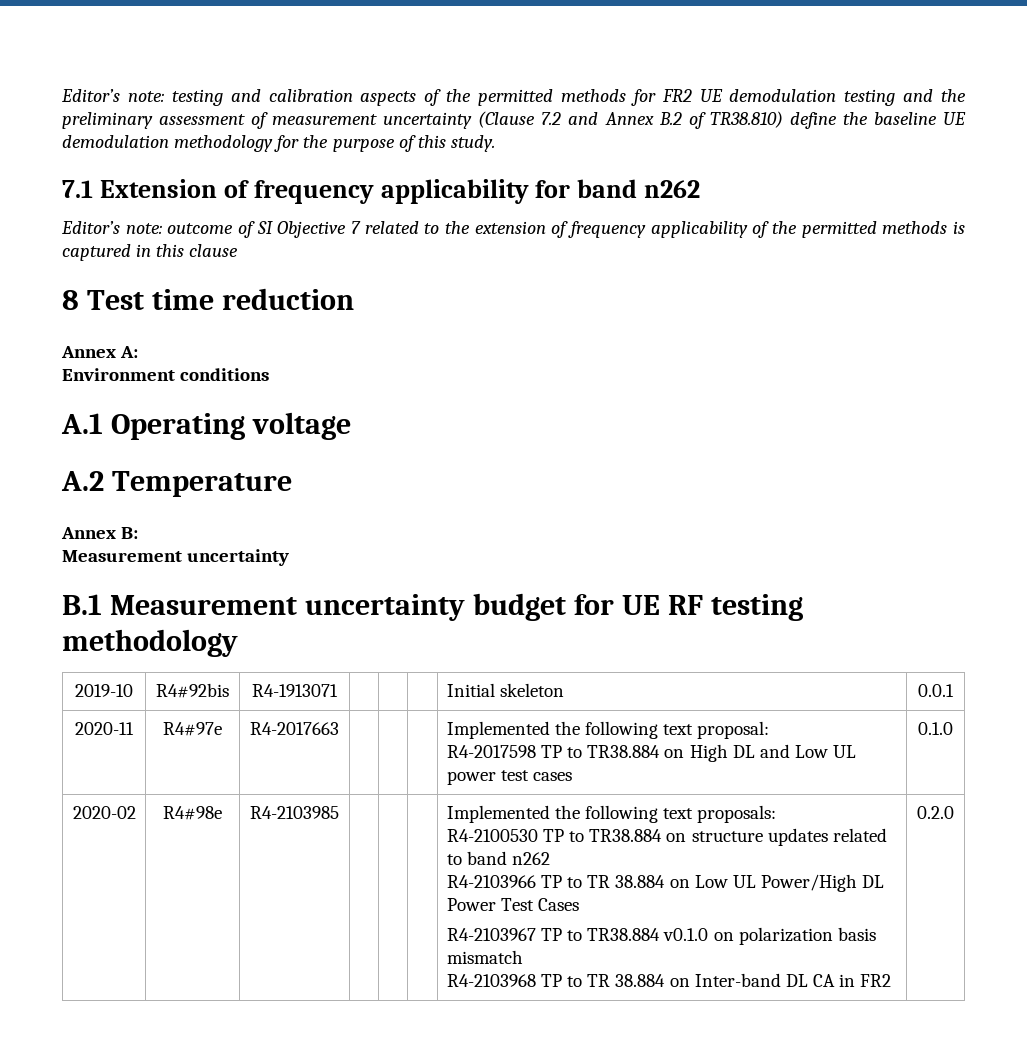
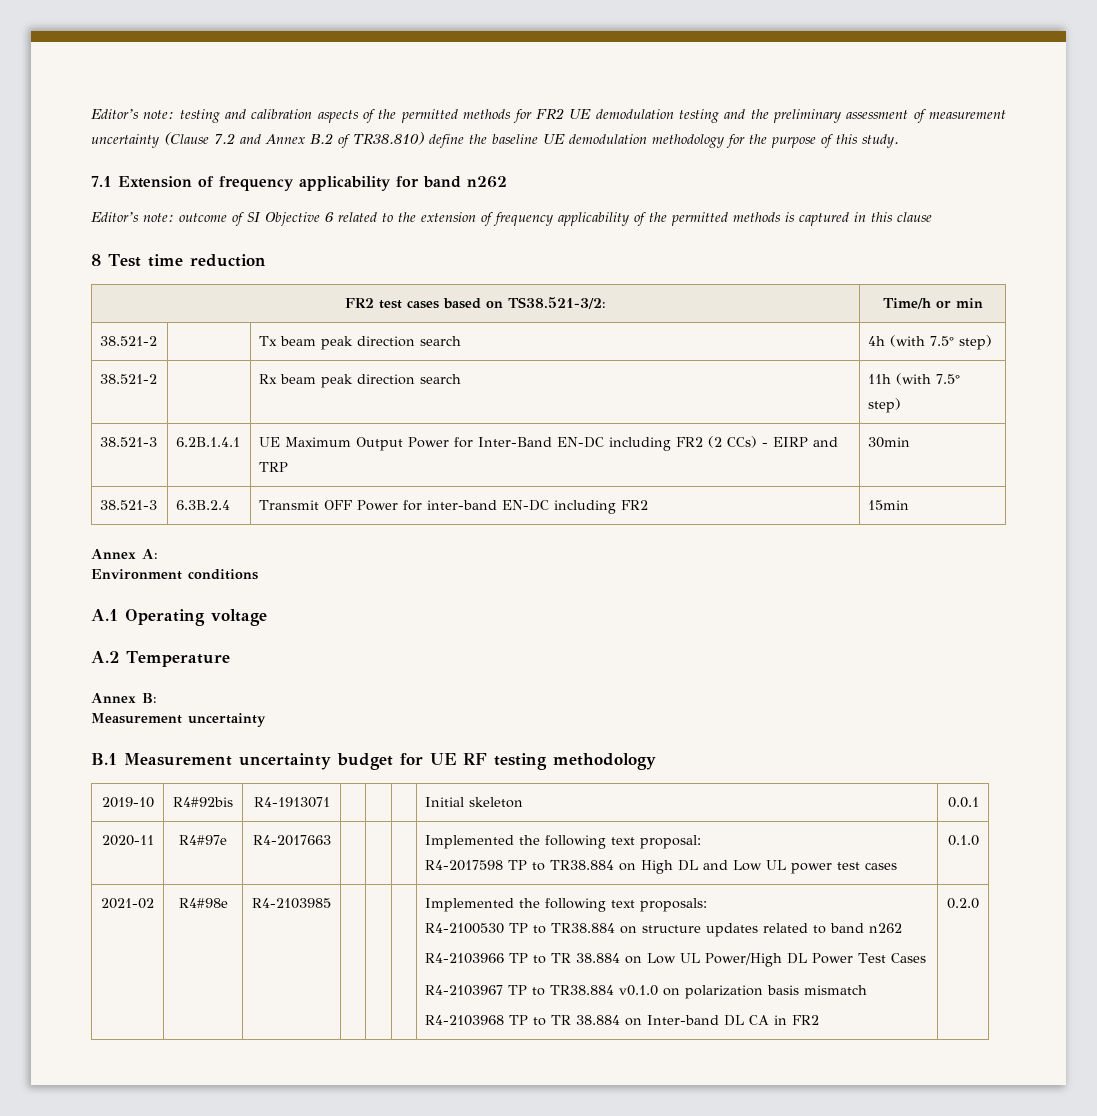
- Editor’s note: outcome of SI Objective 7 related to the extension of frequency applicability of the permitted methods is captured in this clause
+ Editor’s note: outcome of SI Objective 6 related to the extension of frequency applicability of the permitted methods is captured in this clause
+ FR2 test cases based on TS38.521-3/2: | Time/h or min
+ 38.521-2 | | Tx beam peak direction search | 4h (with 7.5° step)
+ 38.521-2 | | Rx beam peak direction search | 11h (with 7.5° step)
+ 38.521-3 | 6.2B.1.4.1 | UE Maximum Output Power for Inter-Band EN-DC including FR2 (2 CCs) - EIRP and TRP | 30min
+ 38.521-3 | 6.3B.2.4 | Transmit OFF Power for inter-band EN-DC including FR2 | 15min
- 2020-02
+ 2021-02

